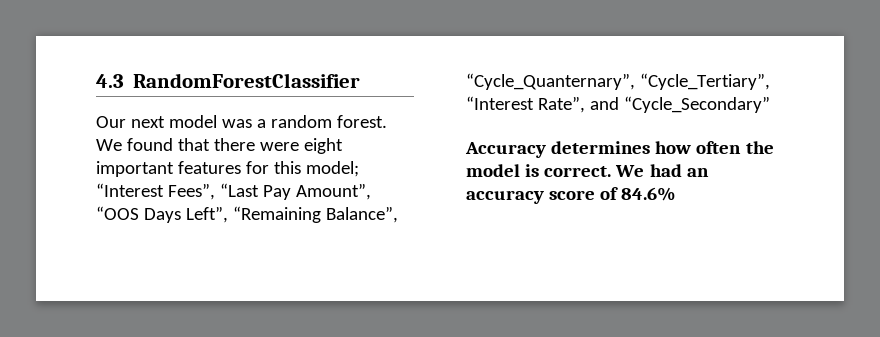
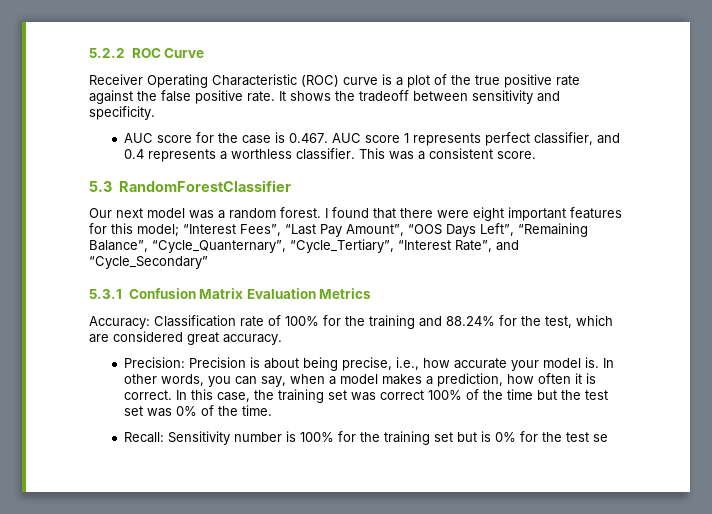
- 4.3 RandomForestClassifier
+ 5.2.2 ROC Curve
+ Receiver Operating Characteristic (ROC) curve is a plot of the true positive rate against the false positive rate. It shows the tradeoff between sensitivity and specificity.
+ AUC score for the case is 0.467. AUC score 1 represents perfect classifier, and 0.4 represents a worthless classifier. This was a consistent score.
+ 5.3 RandomForestClassifier
- We found that there were eight important features for this model; “Interest Fees”, “Last Pay Amount”, “OOS Days Left”, “Remaining Balance”, “Cycle_Quanternary”, “Cycle_Tertiary”, “Interest Rate”, and “Cycle_Secondary”
+ I found that there were eight important features for this model; “Interest Fees”, “Last Pay Amount”, “OOS Days Left”, “Remaining Balance”, “Cycle_Quanternary”, “Cycle_Tertiary”, “Interest Rate”, and “Cycle_Secondary”
- Accuracy determines how often the model is correct. We had an accuracy score of 84.6%
+ 5.3.1 Confusion Matrix Evaluation Metrics
+ Accuracy: Classification rate of 100% for the training and 88.24% for the test, which are considered great accuracy.
+ Precision: Precision is about being precise, i.e., how accurate your model is. In other words, you can say, when a model makes a prediction, how often it is correct. In this case, the training set was correct 100% of the time but the test set was 0% of the time.
+ Recall: Sensitivity number is 100% for the training set but is 0% for the test se

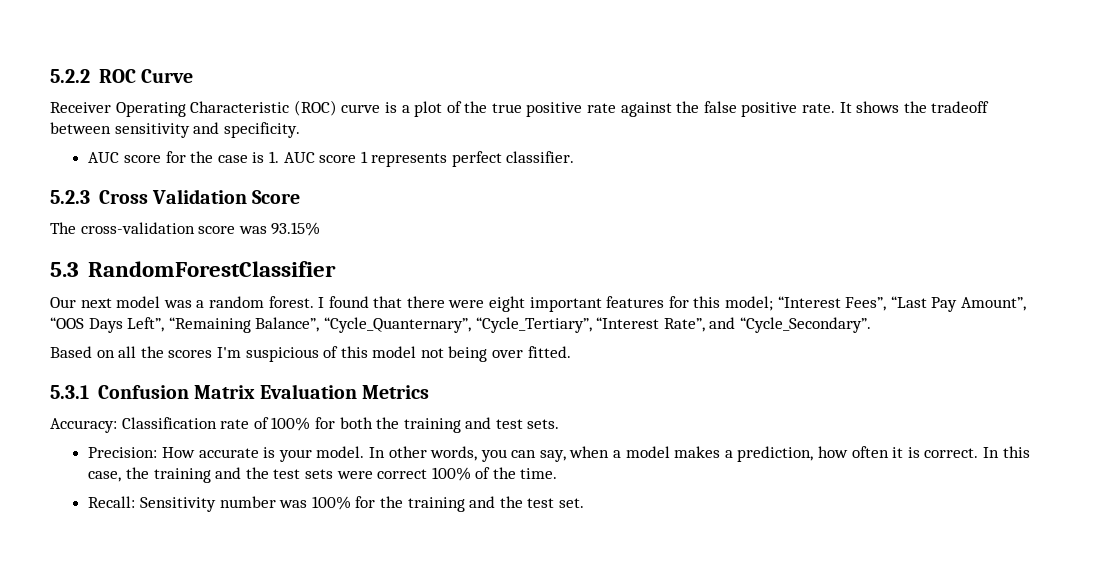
- AUC score for the case is 0.467. AUC score 1 represents perfect classifier, and 0.4 represents a worthless classifier. This was a consistent score.
+ AUC score for the case is 1. AUC score 1 represents perfect classifier.
+ 5.2.3 Cross Validation Score
+ The cross-validation score was 93.15%
- I found that there were eight important features for this model; “Interest Fees”, “Last Pay Amount”, “OOS Days Left”, “Remaining Balance”, “Cycle_Quanternary”, “Cycle_Tertiary”, “Interest Rate”, and “Cycle_Secondary”
+ I found that there were eight important features for this model; “Interest Fees”, “Last Pay Amount”, “OOS Days Left”, “Remaining Balance”, “Cycle_Quanternary”, “Cycle_Tertiary”, “Interest Rate”, and “Cycle_Secondary”.
+ Based on all the scores I'm suspicious of this model not being over fitted.
- Accuracy: Classification rate of 100% for the training and 88.24% for the test, which are considered great accuracy.
- Precision: Precision is about being precise, i.e., how accurate your model is.
+ Accuracy: Classification rate of 100% for both the training and test sets.
+ Precision: How accurate is your model.
- In this case, the training set was correct 100% of the time but the test set was 0% of the time.
+ In this case, the training and the test sets were correct 100% of the time.
- Recall: Sensitivity number is 100% for the training set but is 0% for the test se
+ Recall: Sensitivity number was 100% for the training and the test set.

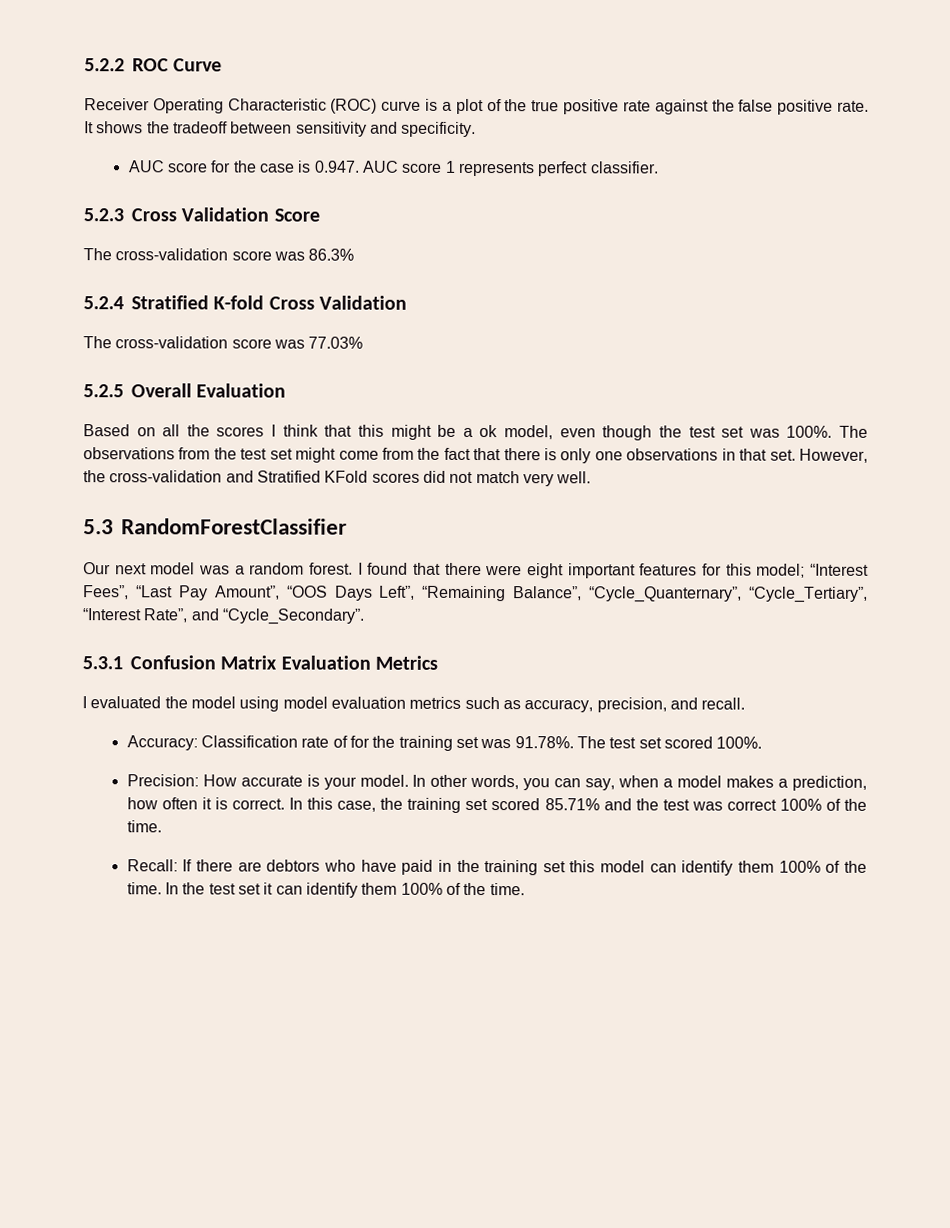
- AUC score for the case is 1. AUC score 1 represents perfect classifier.
+ AUC score for the case is 0.947. AUC score 1 represents perfect classifier.
- The cross-validation score was 93.15%
+ The cross-validation score was 86.3%
+ 5.2.4 Stratified K-fold Cross Validation
+ The cross-validation score was 77.03%
+ 5.2.5 Overall Evaluation
+ Based on all the scores I think that this might be a ok model, even though the test set was 100%. The observations from the test set might come from the fact that there is only one observations in that set. However, the cross-validation and Stratified KFold scores did not match very well.
- Based on all the scores I'm suspicious of this model not being over fitted.
- Accuracy: Classification rate of 100% for both the training and test sets.
+ I evaluated the model using model evaluation metrics such as accuracy, precision, and recall.
+ Accuracy: Classification rate of for the training set was 91.78%. The test set scored 100%.
- In this case, the training and the test sets were correct 100% of the time.
+ In this case, the training set scored 85.71% and the test was correct 100% of the time.
- Recall: Sensitivity number was 100% for the training and the test set.
+ Recall: If there are debtors who have paid in the training set this model can identify them 100% of the time. In the test set it can identify them 100% of the time.

